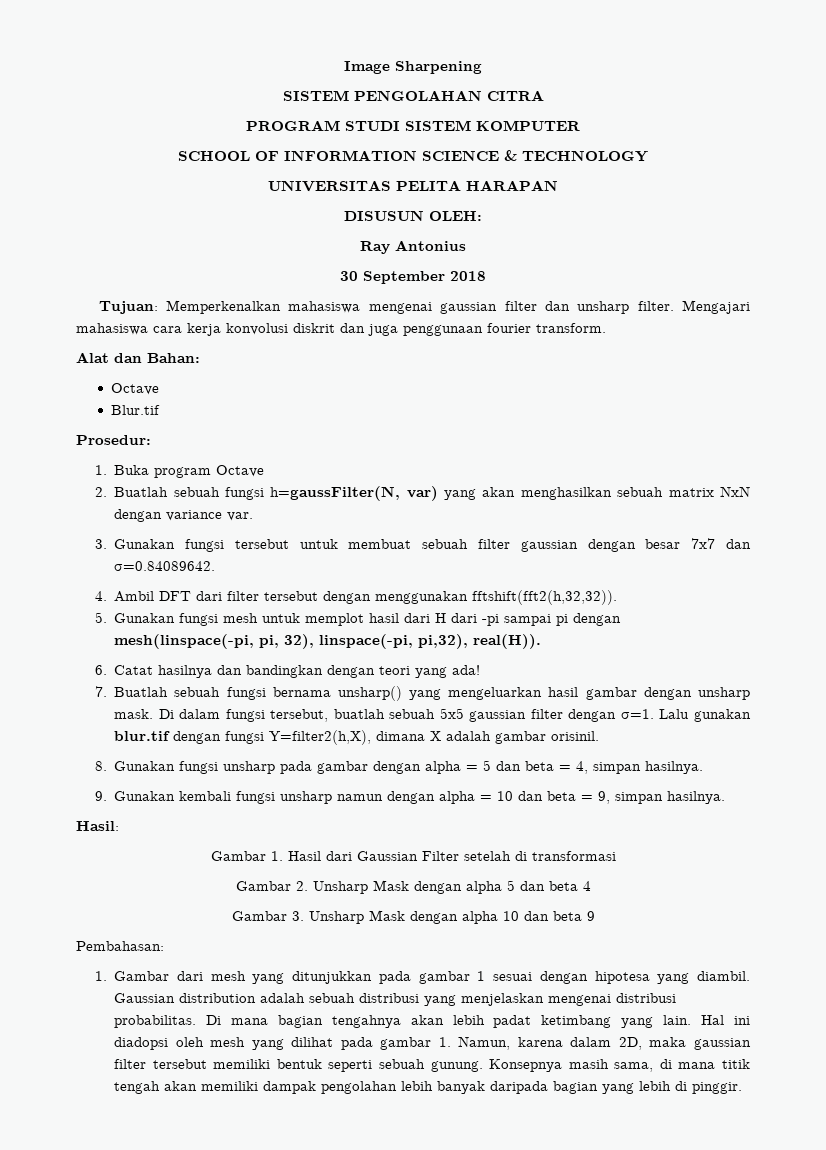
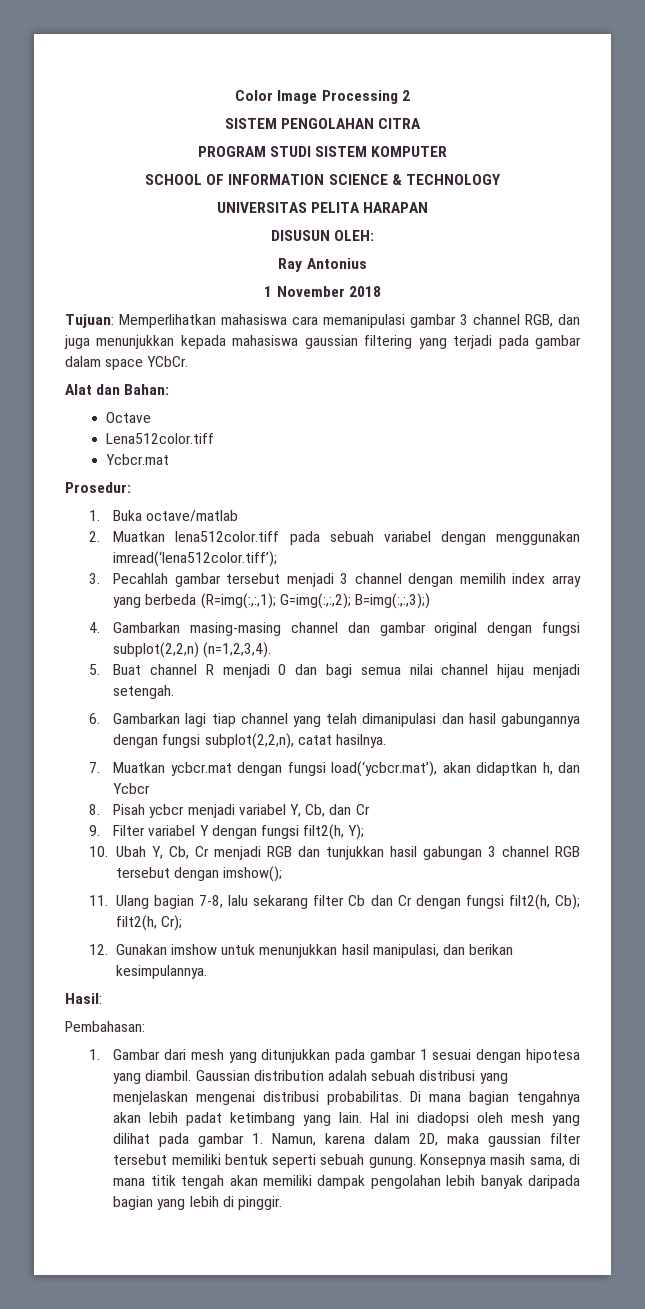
- Image Sharpening
+ Color Image Processing 2
- 30 September 2018
+ 1 November 2018
- Tujuan: Memperkenalkan mahasiswa mengenai gaussian filter dan unsharp filter. Mengajari mahasiswa cara kerja konvolusi diskrit dan juga penggunaan fourier transform.
+ Tujuan: Memperlihatkan mahasiswa cara memanipulasi gambar 3 channel RGB, dan juga menunjukkan kepada mahasiswa gaussian filtering yang terjadi pada gambar dalam space YCbCr.
- Blur.tif
+ Lena512color.tiff
+ Ycbcr.mat
- 1. Buka program Octave
- 2. Buatlah sebuah fungsi h=gaussFilter(N, var) yang akan menghasilkan sebuah matrix NxN dengan variance var.
- 3. Gunakan fungsi tersebut untuk membuat sebuah filter gaussian dengan besar 7x7 dan σ=0.84089642.
- 4. Ambil DFT dari filter tersebut dengan menggunakan fftshift(fft2(h,32,32)).
- 5. Gunakan fungsi mesh untuk memplot hasil dari H dari -pi sampai pi dengan mesh(linspace(-pi, pi, 32), linspace(-pi, pi,32), real(H)).
- 6. Catat hasilnya dan bandingkan dengan teori yang ada!
- 7. Buatlah sebuah fungsi bernama unsharp() yang mengeluarkan hasil gambar dengan unsharp mask. Di dalam fungsi tersebut, buatlah sebuah 5x5 gaussian filter dengan σ=1. Lalu gunakan blur.tif dengan fungsi Y=filter2(h,X), dimana X adalah gambar orisinil.
- 8. Gunakan fungsi unsharp pada gambar dengan alpha = 5 dan beta = 4, simpan hasilnya.
- 9. Gunakan kembali fungsi unsharp namun dengan alpha = 10 dan beta = 9, simpan hasilnya.
+ 1. Buka octave/matlab
+ 2. Muatkan lena512color.tiff pada sebuah variabel dengan menggunakan imread(‘lena512color.tiff’);
+ 3. Pecahlah gambar tersebut menjadi 3 channel dengan memilih index array yang berbeda (R=img(:,:,1); G=img(:,:,2); B=img(:,:,3);)
+ 4. Gambarkan masing-masing channel dan gambar original dengan fungsi subplot(2,2,n) (n=1,2,3,4).
+ 5. Buat channel R menjadi 0 dan bagi semua nilai channel hijau menjadi setengah.
+ 6. Gambarkan lagi tiap channel yang telah dimanipulasi dan hasil gabungannya dengan fungsi subplot(2,2,n), catat hasilnya.
+ 7. Muatkan ycbcr.mat dengan fungsi load(‘ycbcr.mat’), akan didaptkan h, dan Ycbcr
+ 8. Pisah ycbcr menjadi variabel Y, Cb, dan Cr
+ 9. Filter variabel Y dengan fungsi filt2(h, Y);
+ 10. Ubah Y, Cb, Cr menjadi RGB dan tunjukkan hasil gabungan 3 channel RGB tersebut dengan imshow();
+ 11. Ulang bagian 7-8, lalu sekarang filter Cb dan Cr dengan fungsi filt2(h, Cb); filt2(h, Cr);
+ 12. Gunakan imshow untuk menunjukkan hasil manipulasi, dan berikan kesimpulannya.
  Hasil:
- Gambar 1. Hasil dari Gaussian Filter setelah di transformasi
- Gambar 2. Unsharp Mask dengan alpha 5 dan beta 4
- Gambar 3. Unsharp Mask dengan alpha 10 dan beta 9

